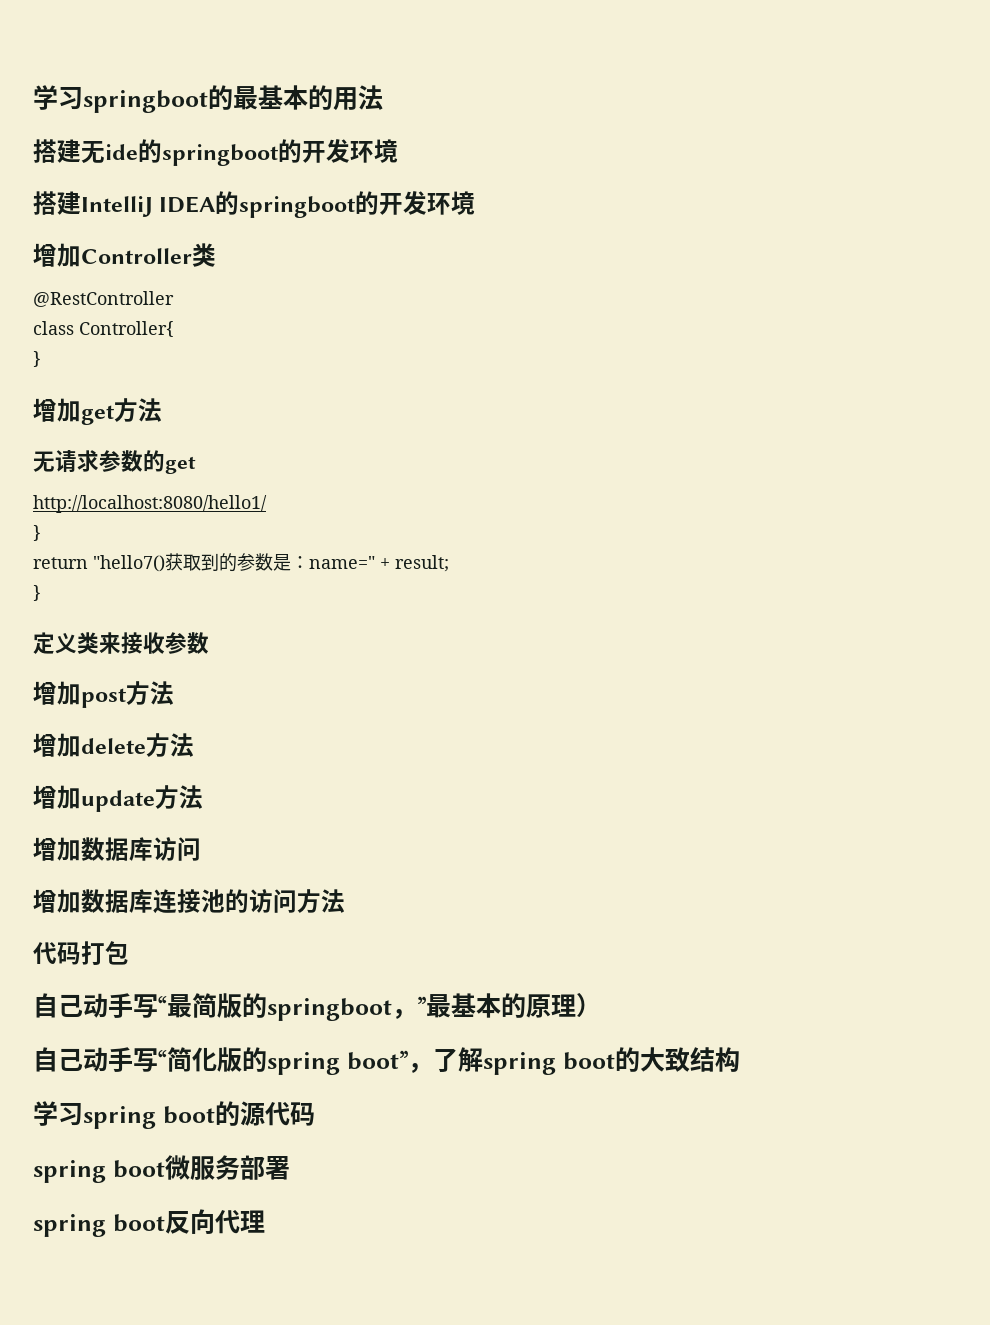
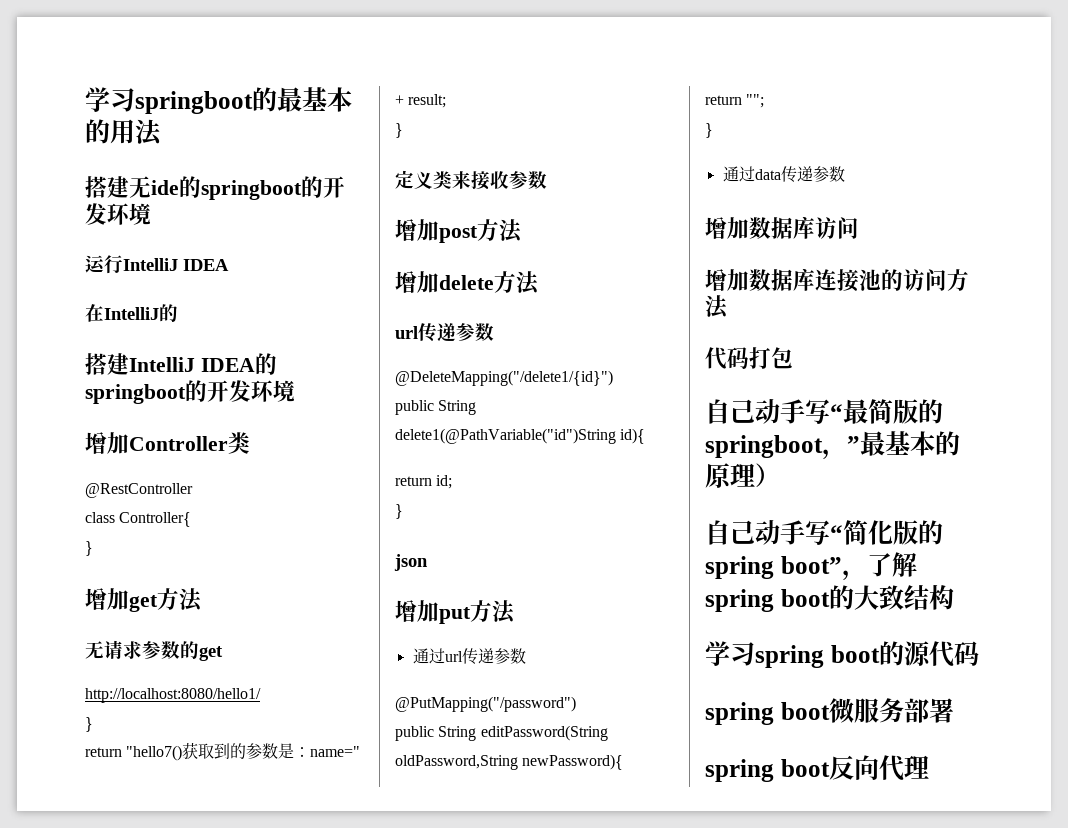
+ 运行IntelliJ IDEA
+ 在IntelliJ的
  增加delete方法
- 增加update方法
+ url传递参数
+ @DeleteMapping("/delete1/{id}")
+ public String delete1(@PathVariable("id")String id){
+ return id;
+ }
+ json
+ 增加put方法
+ 通过url传递参数
+ @PutMapping("/password")
+ public String editPassword(String oldPassword,String newPassword){
+ return "";
+ }
+ 通过data传递参数

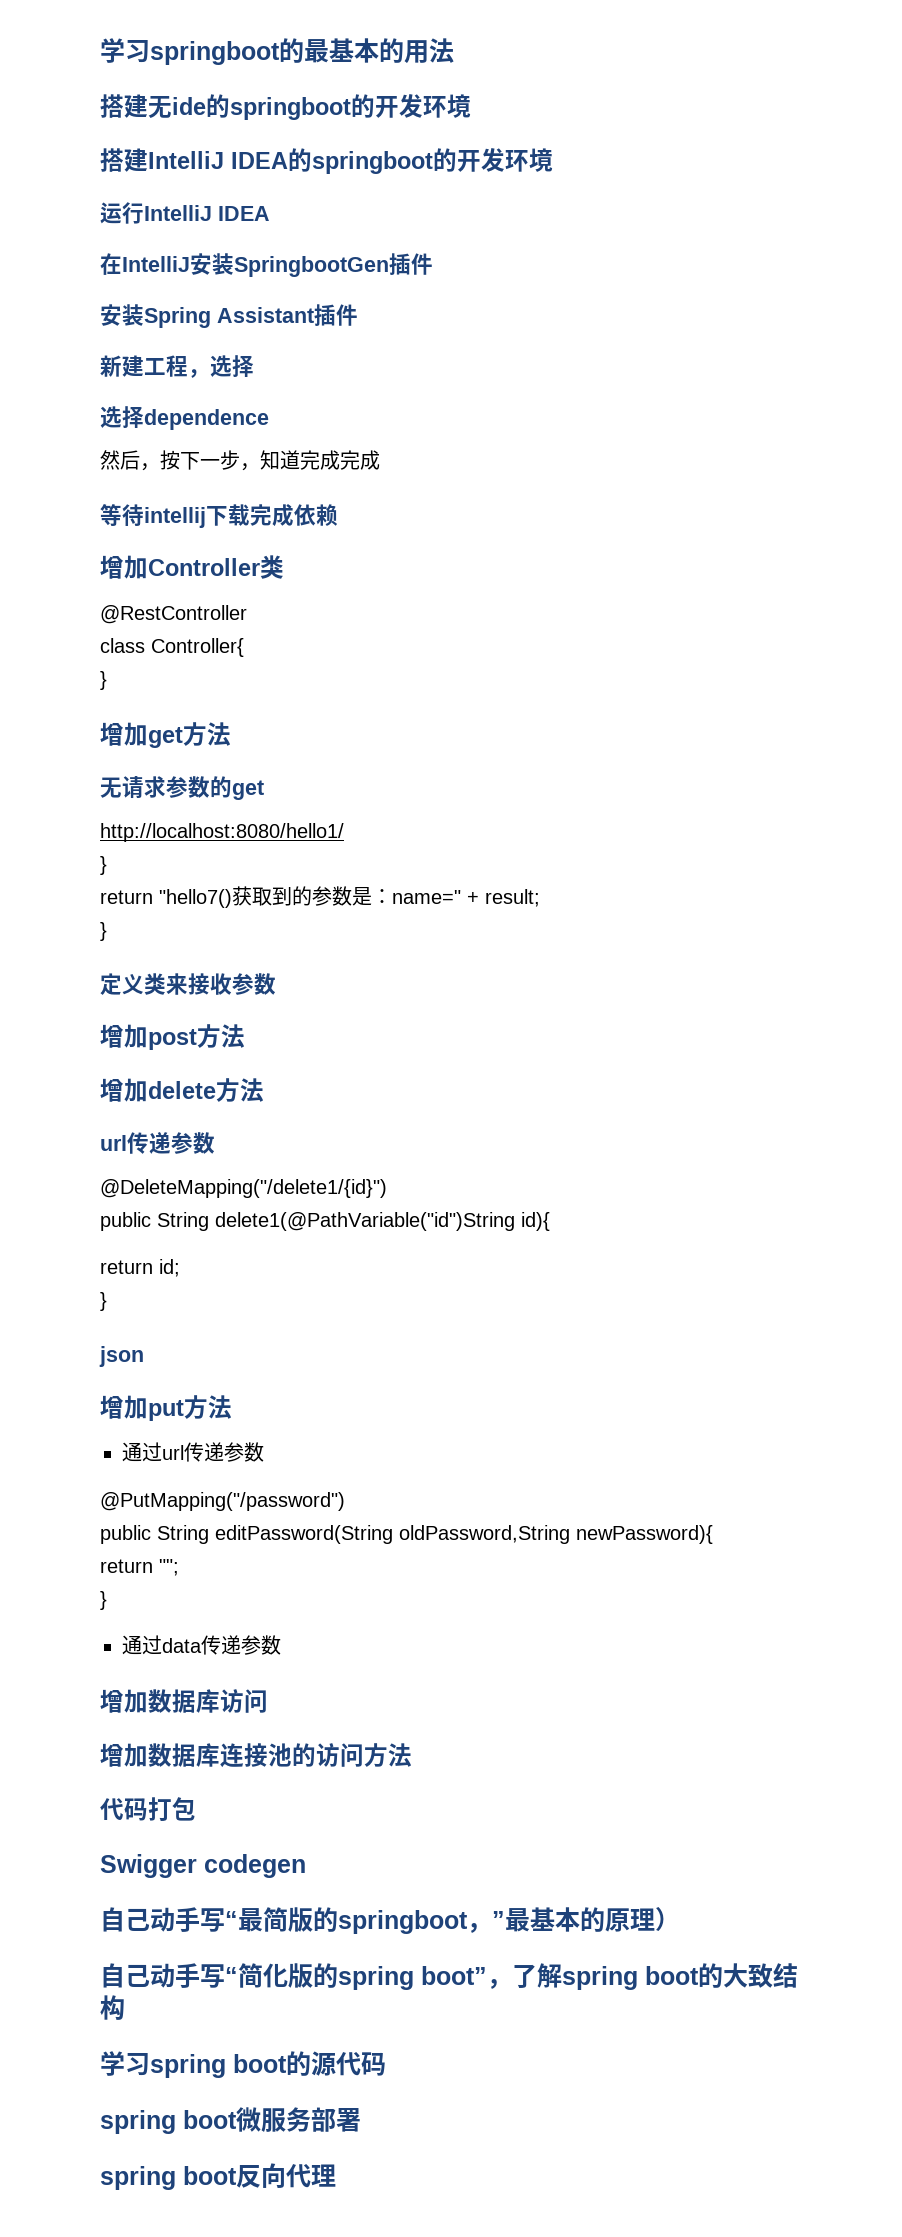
- 运行IntelliJ IDEA
- 在IntelliJ的
+ 运行IntelliJ IDEA
+ 在IntelliJ安装SpringbootGen插件
+ 安装Spring Assistant插件
+ 新建工程，选择
+ 选择dependence
+ 然后，按下一步，知道完成完成
+ 等待intellij下载完成依赖
+ Swigger codegen

